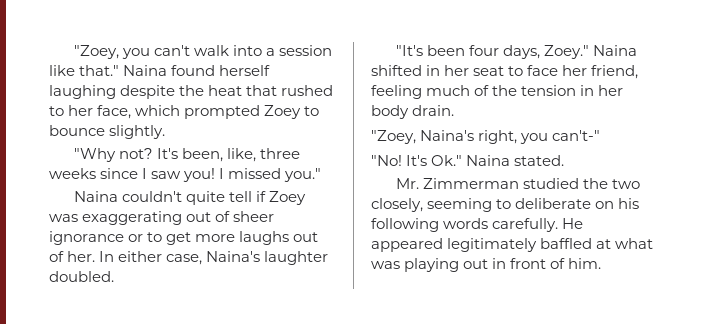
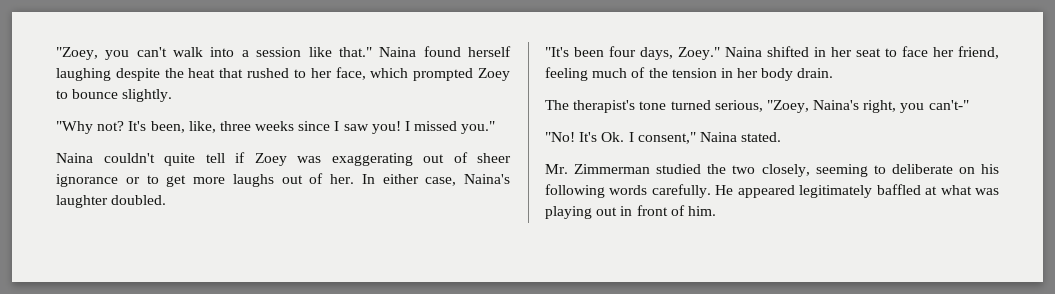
- "Zoey, Naina's right, you can't-"
+ The therapist's tone turned serious, "Zoey, Naina's right, you can't-"
- It's Ok." Naina stated.
+ It's Ok. I consent," Naina stated.

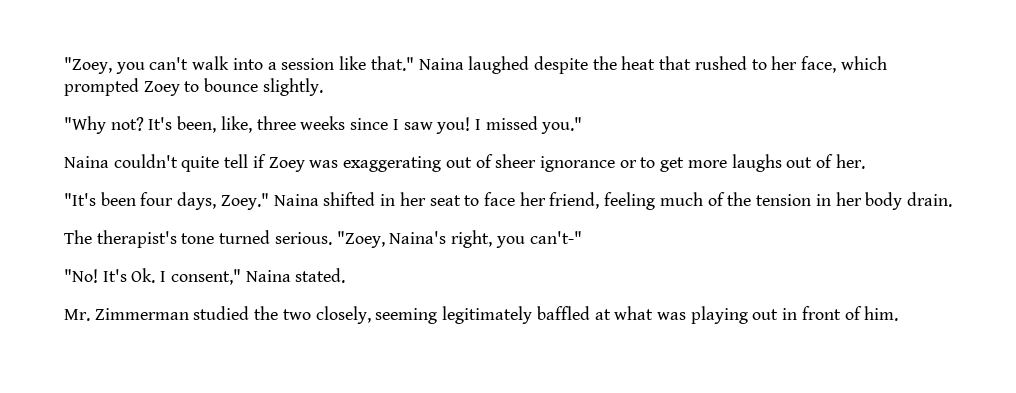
- Naina found herself laughing despite the heat that rushed to her face, which prompted Zoey to bounce slightly.
+ Naina laughed despite the heat that rushed to her face, which prompted Zoey to bounce slightly.
- In either case, Naina's laughter doubled.
- The therapist's tone turned serious, "Zoey, Naina's right, you can't-"
+ The therapist's tone turned serious. "Zoey, Naina's right, you can't-"
- Mr. Zimmerman studied the two closely, seeming to deliberate on his following words carefully. He appeared legitimately baffled at what was playing out in front of him.
+ Mr. Zimmerman studied the two closely, seeming legitimately baffled at what was playing out in front of him.

